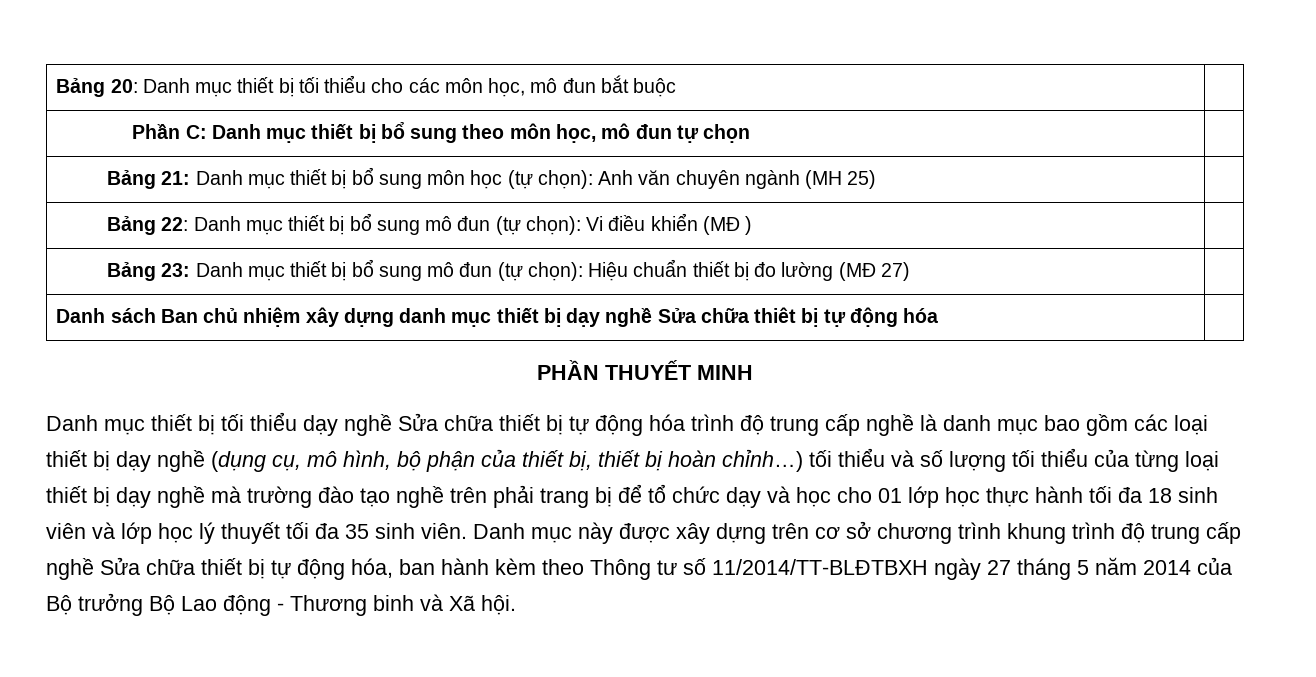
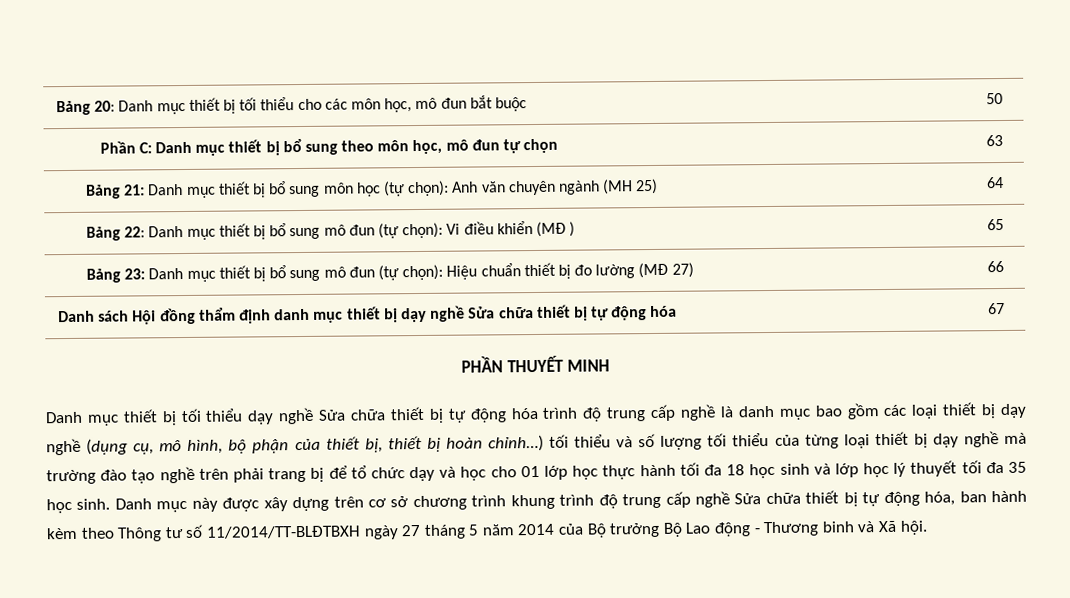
- Bảng 20: Danh mục thiết bị tối thiểu cho các môn học, mô đun bắt buộc |
+ Bảng 20: Danh mục thiết bị tối thiểu cho các môn học, mô đun bắt buộc | 50
- Phần C: Danh mục thiết bị bổ sung theo môn học, mô đun tự chọn |
+ Phần C: Danh mục thiết bị bổ sung theo môn học, mô đun tự chọn | 63
- Bảng 21: Danh mục thiết bị bổ sung môn học (tự chọn): Anh văn chuyên ngành (MH 25) |
+ Bảng 21: Danh mục thiết bị bổ sung môn học (tự chọn): Anh văn chuyên ngành (MH 25) | 64
- Bảng 22: Danh mục thiết bị bổ sung mô đun (tự chọn): Vi điều khiển (MĐ ) |
+ Bảng 22: Danh mục thiết bị bổ sung mô đun (tự chọn): Vi điều khiển (MĐ ) | 65
- Bảng 23: Danh mục thiết bị bổ sung mô đun (tự chọn): Hiệu chuẩn thiết bị đo lường (MĐ 27) |
+ Bảng 23: Danh mục thiết bị bổ sung mô đun (tự chọn): Hiệu chuẩn thiết bị đo lường (MĐ 27) | 66
- Danh sách Ban chủ nhiệm xây dựng danh mục thiết bị dạy nghề Sửa chữa thiêt bị tự động hóa |
+ Danh sách Hội đồng thẩm định danh mục thiết bị dạy nghề Sửa chữa thiết bị tự động hóa | 67
- Danh mục thiết bị tối thiểu dạy nghề Sửa chữa thiết bị tự động hóa trình độ trung cấp nghề là danh mục bao gồm các loại thiết bị dạy nghề (dụng cụ, mô hình, bộ phận của thiết bị, thiết bị hoàn chỉnh…) tối thiểu và số lượng tối thiểu của từng loại thiết bị dạy nghề mà trường đào tạo nghề trên phải trang bị để tổ chức dạy và học cho 01 lớp học thực hành tối đa 18 sinh viên và lớp học lý thuyết tối đa 35 sinh viên.
+ Danh mục thiết bị tối thiểu dạy nghề Sửa chữa thiết bị tự động hóa trình độ trung cấp nghề là danh mục bao gồm các loại thiết bị dạy nghề (dụng cụ, mô hình, bộ phận của thiết bị, thiết bị hoàn chỉnh…) tối thiểu và số lượng tối thiểu của từng loại thiết bị dạy nghề mà trường đào tạo nghề trên phải trang bị để tổ chức dạy và học cho 01 lớp học thực hành tối đa 18 học sinh và lớp học lý thuyết tối đa 35 học sinh.

